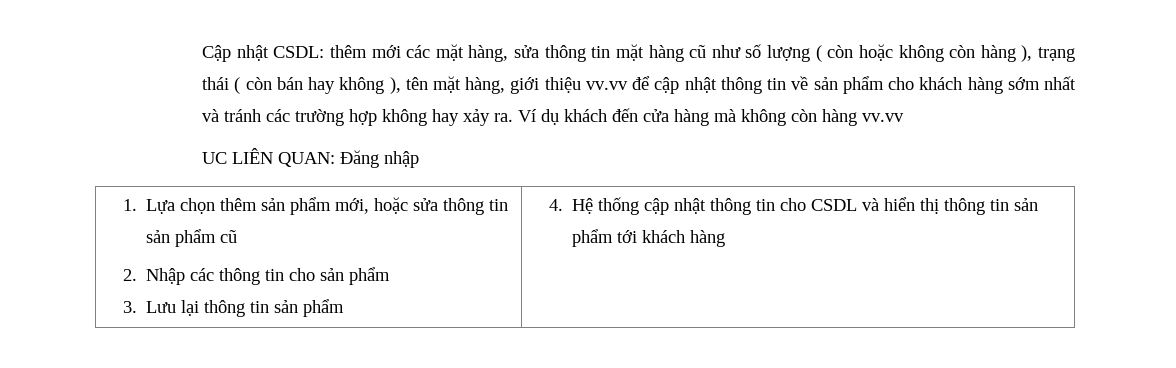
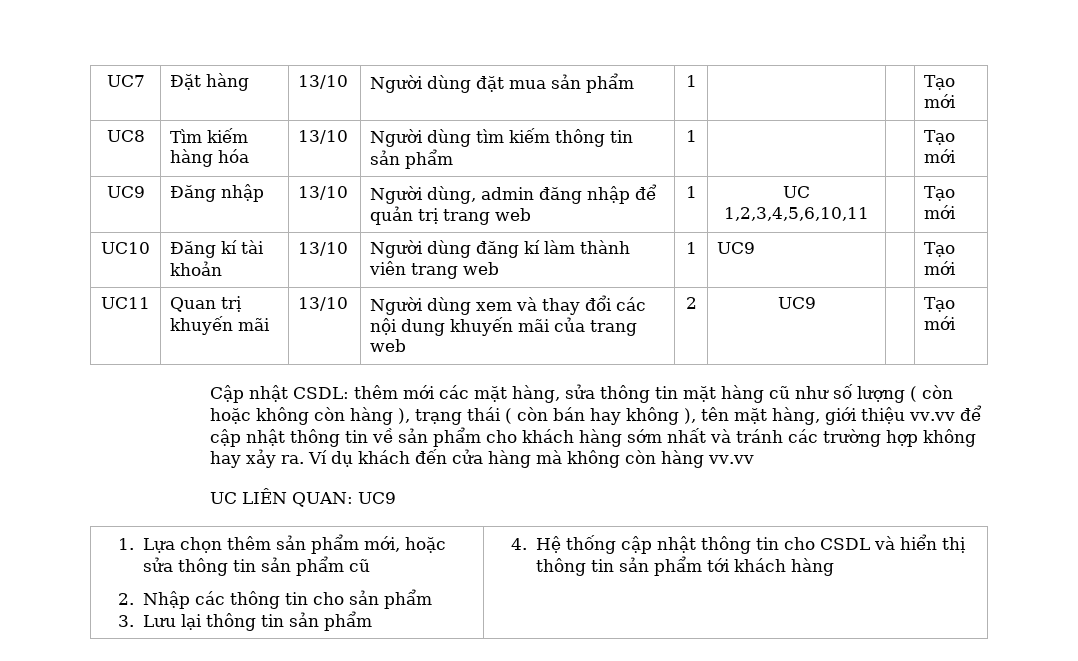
+ UC7 | Đặt hàng | 13/10 | Người dùng đặt mua sản phẩm | 1 | | | Tạo mới
+ UC8 | Tìm kiếm hàng hóa | 13/10 | Người dùng tìm kiếm thông tin sản phẩm | 1 | | | Tạo mới
+ UC9 | Đăng nhập | 13/10 | Người dùng, admin đăng nhập để quản trị trang web | 1 | UC 1,2,3,4,5,6,10,11 | | Tạo mới
+ UC10 | Đăng kí tài khoản | 13/10 | Người dùng đăng kí làm thành viên trang web | 1 | UC9 | | Tạo mới
+ UC11 | Quan trị khuyến mãi | 13/10 | Người dùng xem và thay đổi các nội dung khuyến mãi của trang web | 2 | UC9 | | Tạo mới
- UC LIÊN QUAN: Đăng nhập
+ UC LIÊN QUAN: UC9

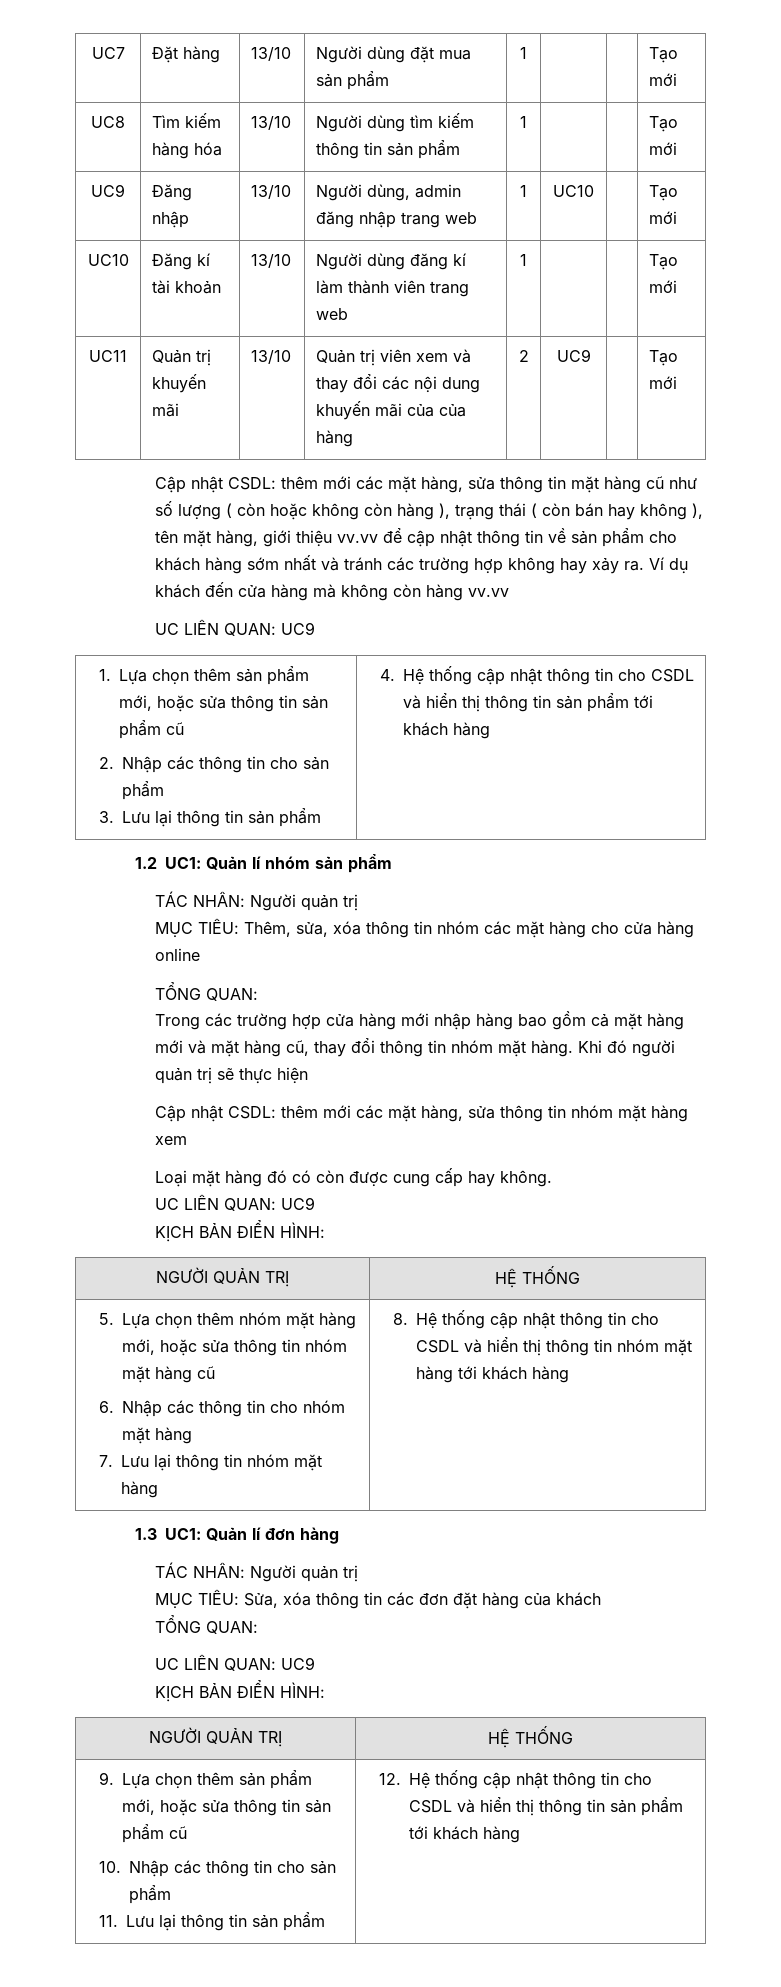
- UC9 | Đăng nhập | 13/10 | Người dùng, admin đăng nhập để quản trị trang web | 1 | UC 1,2,3,4,5,6,10,11 | | Tạo mới
+ UC9 | Đăng nhập | 13/10 | Người dùng, admin đăng nhập trang web | 1 | UC10 | | Tạo mới
- UC10 | Đăng kí tài khoản | 13/10 | Người dùng đăng kí làm thành viên trang web | 1 | UC9 | | Tạo mới
+ UC10 | Đăng kí tài khoản | 13/10 | Người dùng đăng kí làm thành viên trang web | 1 | | | Tạo mới
- UC11 | Quan trị khuyến mãi | 13/10 | Người dùng xem và thay đổi các nội dung khuyến mãi của trang web | 2 | UC9 | | Tạo mới
+ UC11 | Quản trị khuyến mãi | 13/10 | Quản trị viên xem và thay đổi các nội dung khuyến mãi của của hàng | 2 | UC9 | | Tạo mới
+ 1.2 UC1: Quản lí nhóm sản phẩm
+ TÁC NHÂN: Người quản trị
+ MỤC TIÊU: Thêm, sửa, xóa thông tin nhóm các mặt hàng cho cửa hàng online
+ TỔNG QUAN:
+ Trong các trường hợp cửa hàng mới nhập hàng bao gồm cả mặt hàng mới và mặt hàng cũ, thay đổi thông tin nhóm mặt hàng. Khi đó người quản trị sẽ thực hiện
+ Cập nhật CSDL: thêm mới các mặt hàng, sửa thông tin nhóm mặt hàng xem
+ Loại mặt hàng đó có còn được cung cấp hay không.
+ UC LIÊN QUAN: UC9
+ KỊCH BẢN ĐIỂN HÌNH:
+ NGƯỜI QUẢN TRỊ | HỆ THỐNG
+ 5. Lựa chọn thêm nhóm mặt hàng mới, hoặc sửa thông tin nhóm mặt hàng cũ
+ 6. Nhập các thông tin cho nhóm mặt hàng
+ 7. Lưu lại thông tin nhóm mặt hàng | 8. Hệ thống cập nhật thông tin cho CSDL và hiển thị thông tin nhóm mặt hàng tới khách hàng
+ 1.3 UC1: Quản lí đơn hàng
+ TÁC NHÂN: Người quản trị
+ MỤC TIÊU: Sửa, xóa thông tin các đơn đặt hàng của khách
+ TỔNG QUAN:
+ UC LIÊN QUAN: UC9
+ KỊCH BẢN ĐIỂN HÌNH:
+ NGƯỜI QUẢN TRỊ | HỆ THỐNG
+ 9. Lựa chọn thêm sản phẩm mới, hoặc sửa thông tin sản phẩm cũ
+ 10. Nhập các thông tin cho sản phẩm
+ 11. Lưu lại thông tin sản phẩm | 12. Hệ thống cập nhật thông tin cho CSDL và hiển thị thông tin sản phẩm tới khách hàng

